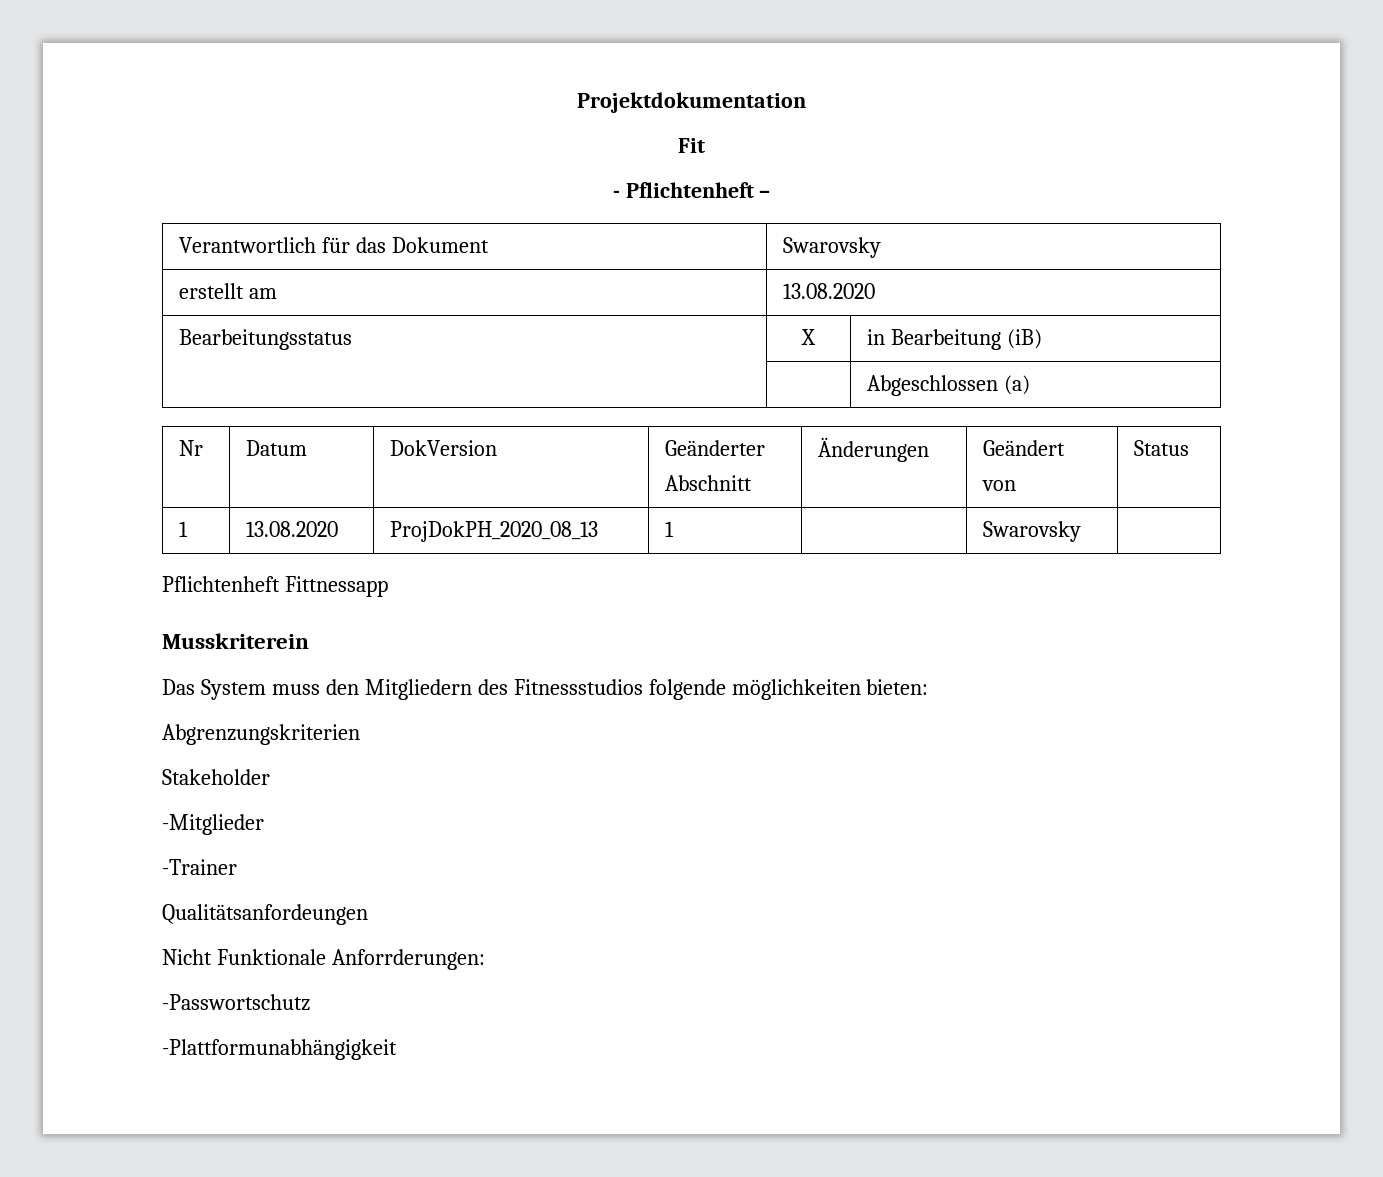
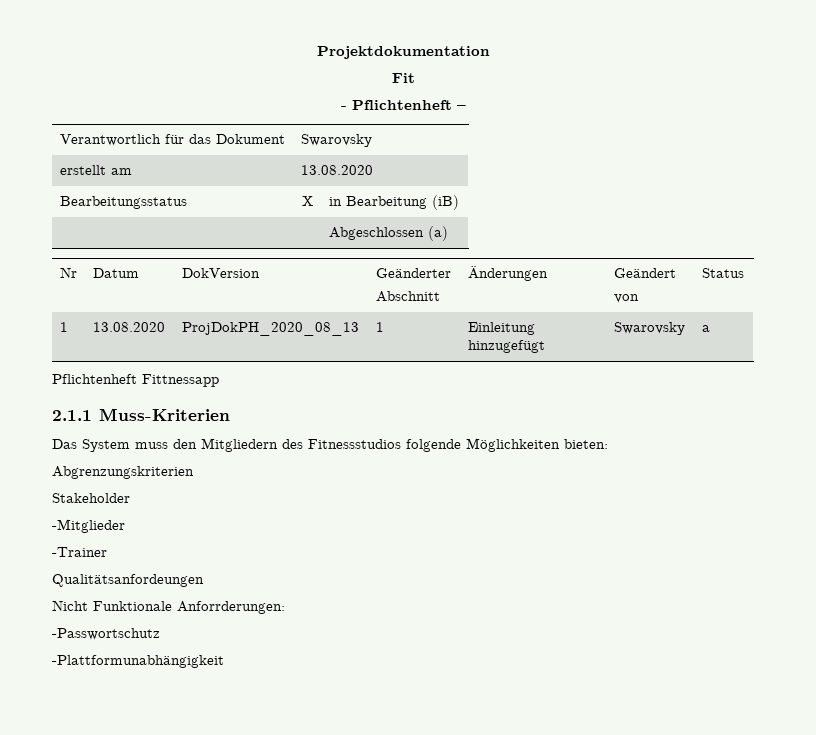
- 1 | 13.08.2020 | ProjDokPH_2020_08_13 | 1 | | Swarovsky |
+ 1 | 13.08.2020 | ProjDokPH_2020_08_13 | 1 | Einleitung hinzugefügt | Swarovsky | a
- Musskriterein
+ 2.1.1 Muss-Kriterien
- Das System muss den Mitgliedern des Fitnessstudios folgende möglichkeiten bieten:
+ Das System muss den Mitgliedern des Fitnessstudios folgende Möglichkeiten bieten:

